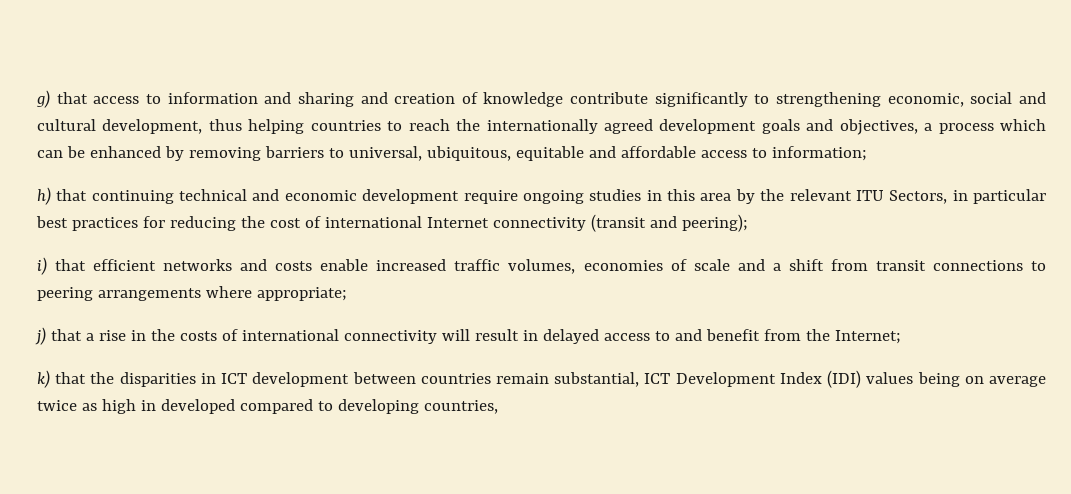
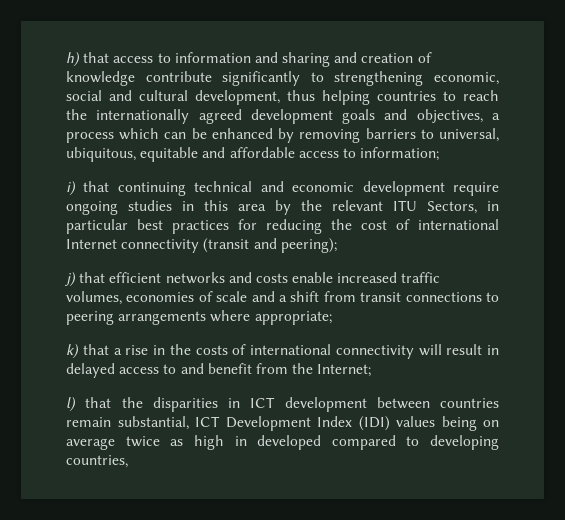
- g) that access to information and sharing and creation of knowledge contribute significantly to strengthening economic, social and cultural development, thus helping countries to reach the internationally agreed development goals and objectives, a process which can be enhanced by removing barriers to universal, ubiquitous, equitable and affordable access to information;
+ h) that access to information and sharing and creation of knowledge contribute significantly to strengthening economic, social and cultural development, thus helping countries to reach the internationally agreed development goals and objectives, a process which can be enhanced by removing barriers to universal, ubiquitous, equitable and affordable access to information;
- h) that continuing technical and economic development require ongoing studies in this area by the relevant ITU Sectors, in particular best practices for reducing the cost of international Internet connectivity (transit and peering);
+ i) that continuing technical and economic development require ongoing studies in this area by the relevant ITU Sectors, in particular best practices for reducing the cost of international Internet connectivity (transit and peering);
- i) that efficient networks and costs enable increased traffic volumes, economies of scale and a shift from transit connections to peering arrangements where appropriate;
+ j) that efficient networks and costs enable increased traffic volumes, economies of scale and a shift from transit connections to peering arrangements where appropriate;
- j) that a rise in the costs of international connectivity will result in delayed access to and benefit from the Internet;
+ k) that a rise in the costs of international connectivity will result in delayed access to and benefit from the Internet;
- k) that the disparities in ICT development between countries remain substantial, ICT Development Index (IDI) values being on average twice as high in developed compared to developing countries,
+ l) that the disparities in ICT development between countries remain substantial, ICT Development Index (IDI) values being on average twice as high in developed compared to developing countries,

